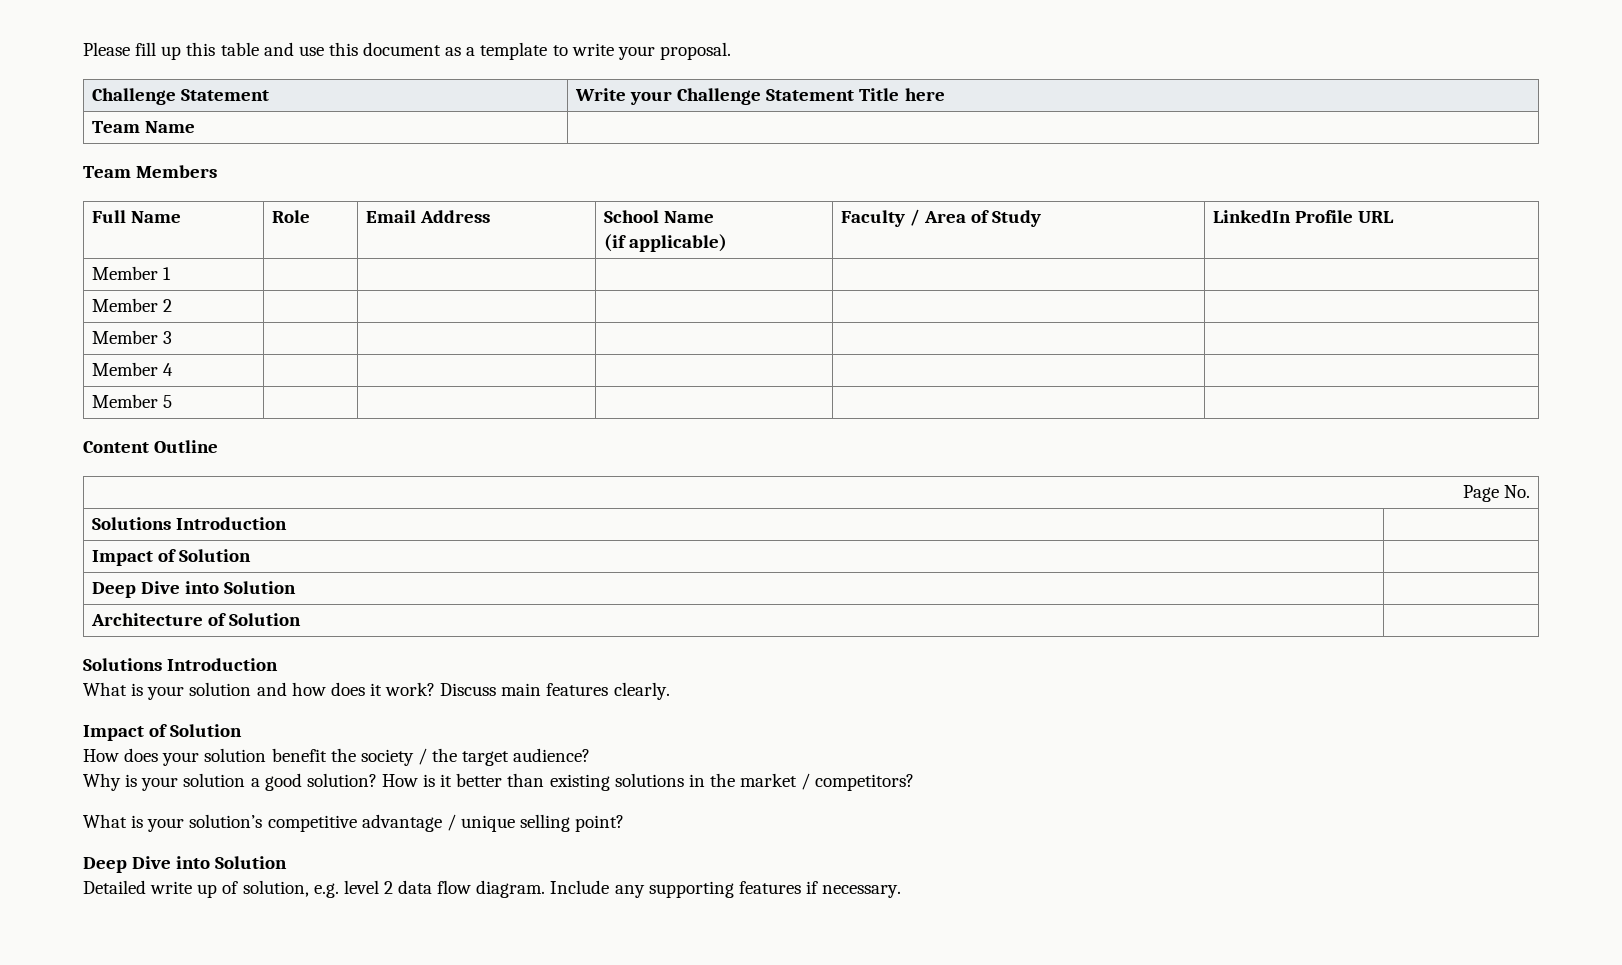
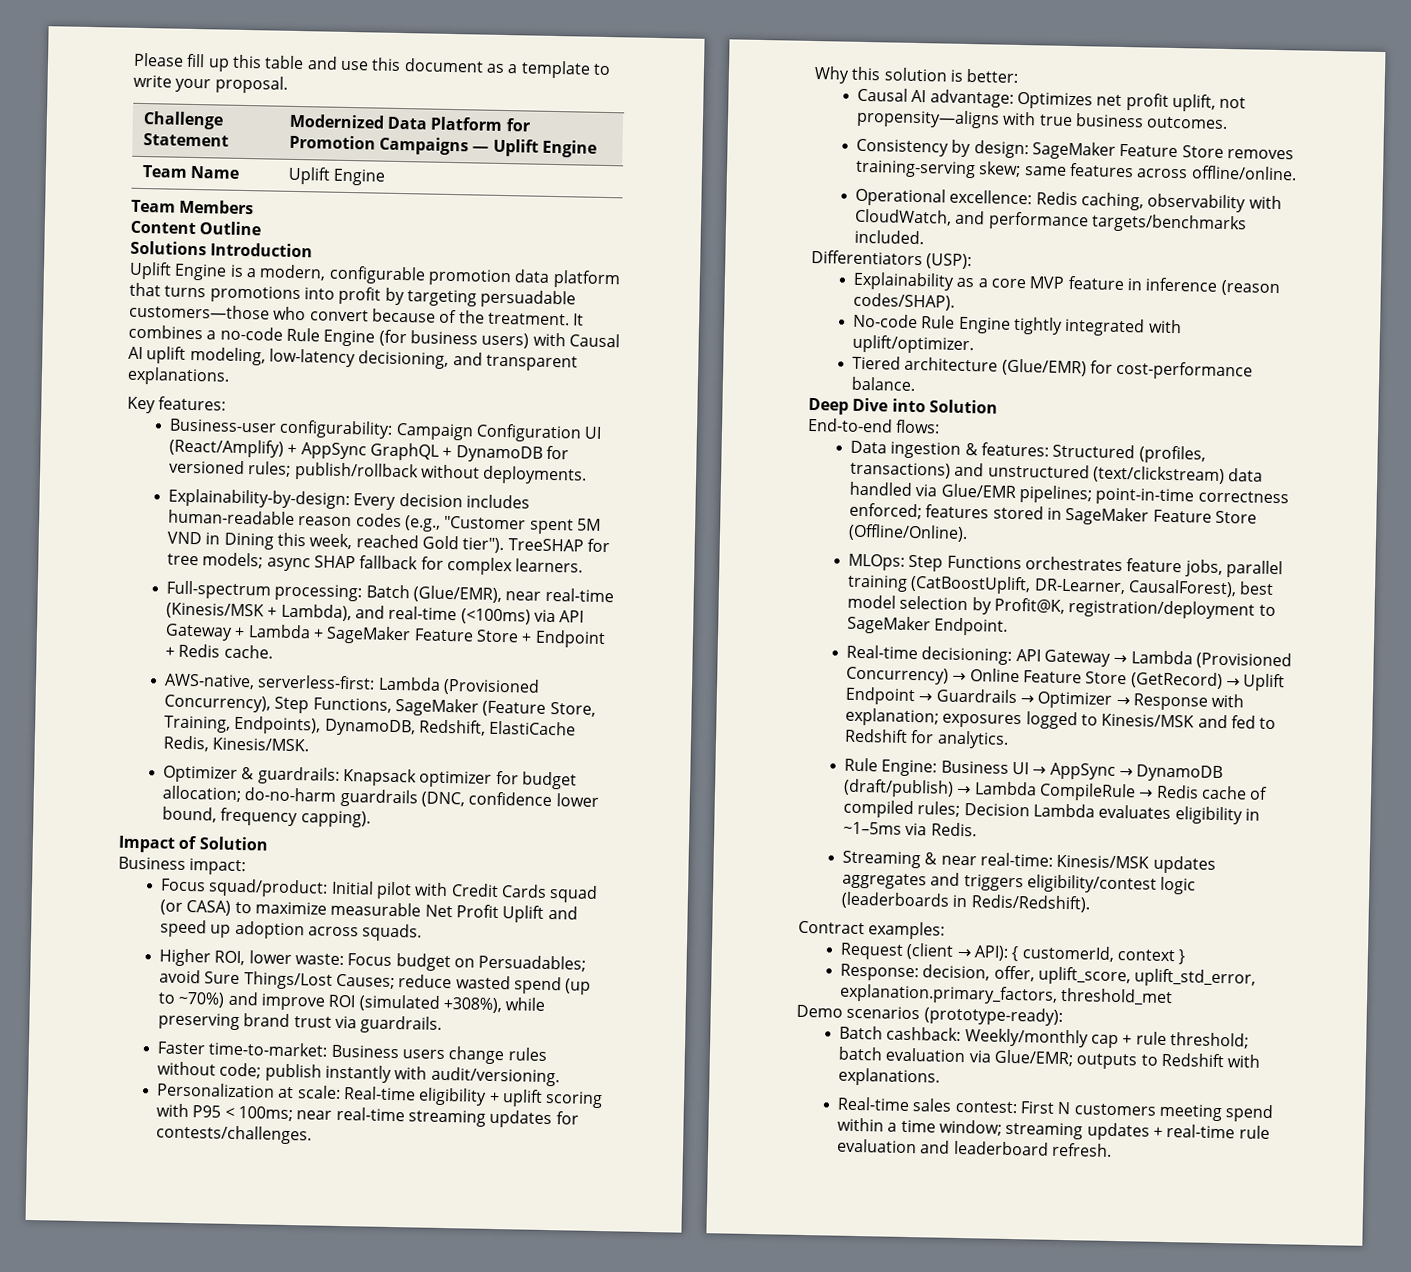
- Challenge Statement | Write your Challenge Statement Title here
+ Challenge Statement | Modernized Data Platform for Promotion Campaigns — Uplift Engine
- Team Name |
+ Team Name | Uplift Engine
- Full Name | Role | Email Address | School Name
- (if applicable) | Faculty / Area of Study | LinkedIn Profile URL
- Member 1 | | | | |
- Member 2 | | | | |
- Member 3 | | | | |
- Member 4 | | | | |
- Member 5 | | | | |
  Content Outline
- Page No.
- Solutions Introduction |
- Impact of Solution |
- Deep Dive into Solution |
- Architecture of Solution |
  Solutions Introduction
- What is your solution and how does it work? Discuss main features clearly.
+ Uplift Engine is a modern, configurable promotion data platform that turns promotions into profit by targeting persuadable customers—those who convert because of the treatment. It combines a no-code Rule Engine (for business users) with Causal AI uplift modeling, low-latency decisioning, and transparent explanations.
+ Key features:
+ Business-user configurability: Campaign Configuration UI (React/Amplify) + AppSync GraphQL + DynamoDB for versioned rules; publish/rollback without deployments.
+ Explainability-by-design: Every decision includes human-readable reason codes (e.g., "Customer spent 5M VND in Dining this week, reached Gold tier"). TreeSHAP for tree models; async SHAP fallback for complex learners.
+ Full-spectrum processing: Batch (Glue/EMR), near real-time (Kinesis/MSK + Lambda), and real-time (<100ms) via API Gateway + Lambda + SageMaker Feature Store + Endpoint + Redis cache.
+ AWS-native, serverless-first: Lambda (Provisioned Concurrency), Step Functions, SageMaker (Feature Store, Training, Endpoints), DynamoDB, Redshift, ElastiCache Redis, Kinesis/MSK.
+ Optimizer & guardrails: Knapsack optimizer for budget allocation; do-no-harm guardrails (DNC, confidence lower bound, frequency capping).
  Impact of Solution
- How does your solution benefit the society / the target audience?
- Why is your solution a good solution? How is it better than existing solutions in the market / competitors?
- What is your solution’s competitive advantage / unique selling point?
+ Business impact:
+ Focus squad/product: Initial pilot with Credit Cards squad (or CASA) to maximize measurable Net Profit Uplift and speed up adoption across squads.
+ Higher ROI, lower waste: Focus budget on Persuadables; avoid Sure Things/Lost Causes; reduce wasted spend (up to ~70%) and improve ROI (simulated +308%), while preserving brand trust via guardrails.
+ Faster time-to-market: Business users change rules without code; publish instantly with audit/versioning.
+ Personalization at scale: Real-time eligibility + uplift scoring with P95 < 100ms; near real-time streaming updates for contests/challenges.
+ Why this solution is better:
+ Causal AI advantage: Optimizes net profit uplift, not propensity—aligns with true business outcomes.
+ Consistency by design: SageMaker Feature Store removes training-serving skew; same features across offline/online.
+ Operational excellence: Redis caching, observability with CloudWatch, and performance targets/benchmarks included.
+ Differentiators (USP):
+ Explainability as a core MVP feature in inference (reason codes/SHAP).
+ No-code Rule Engine tightly integrated with uplift/optimizer.
+ Tiered architecture (Glue/EMR) for cost-performance balance.
  Deep Dive into Solution
- Detailed write up of solution, e.g. level 2 data flow diagram. Include any supporting features if necessary.
+ End-to-end flows:
+ Data ingestion & features: Structured (profiles, transactions) and unstructured (text/clickstream) data handled via Glue/EMR pipelines; point-in-time correctness enforced; features stored in SageMaker Feature Store (Offline/Online).
+ MLOps: Step Functions orchestrates feature jobs, parallel training (CatBoostUplift, DR-Learner, CausalForest), best model selection by Profit@K, registration/deployment to SageMaker Endpoint.
+ Real-time decisioning: API Gateway → Lambda (Provisioned Concurrency) → Online Feature Store (GetRecord) → Uplift Endpoint → Guardrails → Optimizer → Response with explanation; exposures logged to Kinesis/MSK and fed to Redshift for analytics.
+ Rule Engine: Business UI → AppSync → DynamoDB (draft/publish) → Lambda CompileRule → Redis cache of compiled rules; Decision Lambda evaluates eligibility in ~1–5ms via Redis.
+ Streaming & near real-time: Kinesis/MSK updates aggregates and triggers eligibility/contest logic (leaderboards in Redis/Redshift).
+ Contract examples:
+ Request (client → API): { customerId, context }
+ Response: decision, offer, uplift_score, uplift_std_error, explanation.primary_factors, threshold_met
+ Demo scenarios (prototype-ready):
+ Batch cashback: Weekly/monthly cap + rule threshold; batch evaluation via Glue/EMR; outputs to Redshift with explanations.
+ Real-time sales contest: First N customers meeting spend within a time window; streaming updates + real-time rule evaluation and leaderboard refresh.

